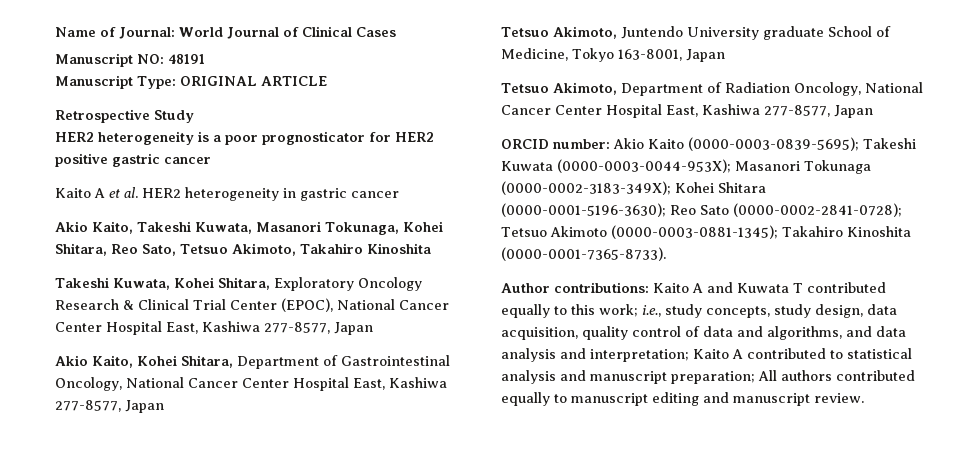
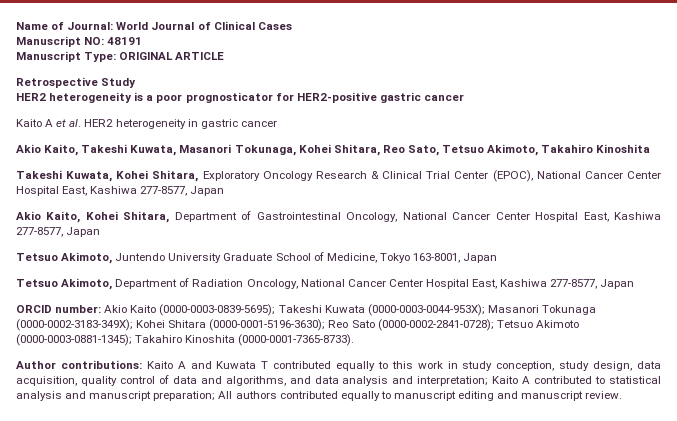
- HER2 heterogeneity is a poor prognosticator for HER2 positive gastric cancer
+ HER2 heterogeneity is a poor prognosticator for HER2-positive gastric cancer
- Tetsuo Akimoto, Juntendo University graduate School of Medicine, Tokyo 163-8001, Japan
+ Tetsuo Akimoto, Juntendo University Graduate School of Medicine, Tokyo 163-8001, Japan
- Author contributions: Kaito A and Kuwata T contributed equally to this work; i.e., study concepts, study design, data acquisition, quality control of data and algorithms, and data analysis and interpretation; Kaito A contributed to statistical analysis and manuscript preparation; All authors contributed equally to manuscript editing and manuscript review.
+ Author contributions: Kaito A and Kuwata T contributed equally to this work in study conception, study design, data acquisition, quality control of data and algorithms, and data analysis and interpretation; Kaito A contributed to statistical analysis and manuscript preparation; All authors contributed equally to manuscript editing and manuscript review.

